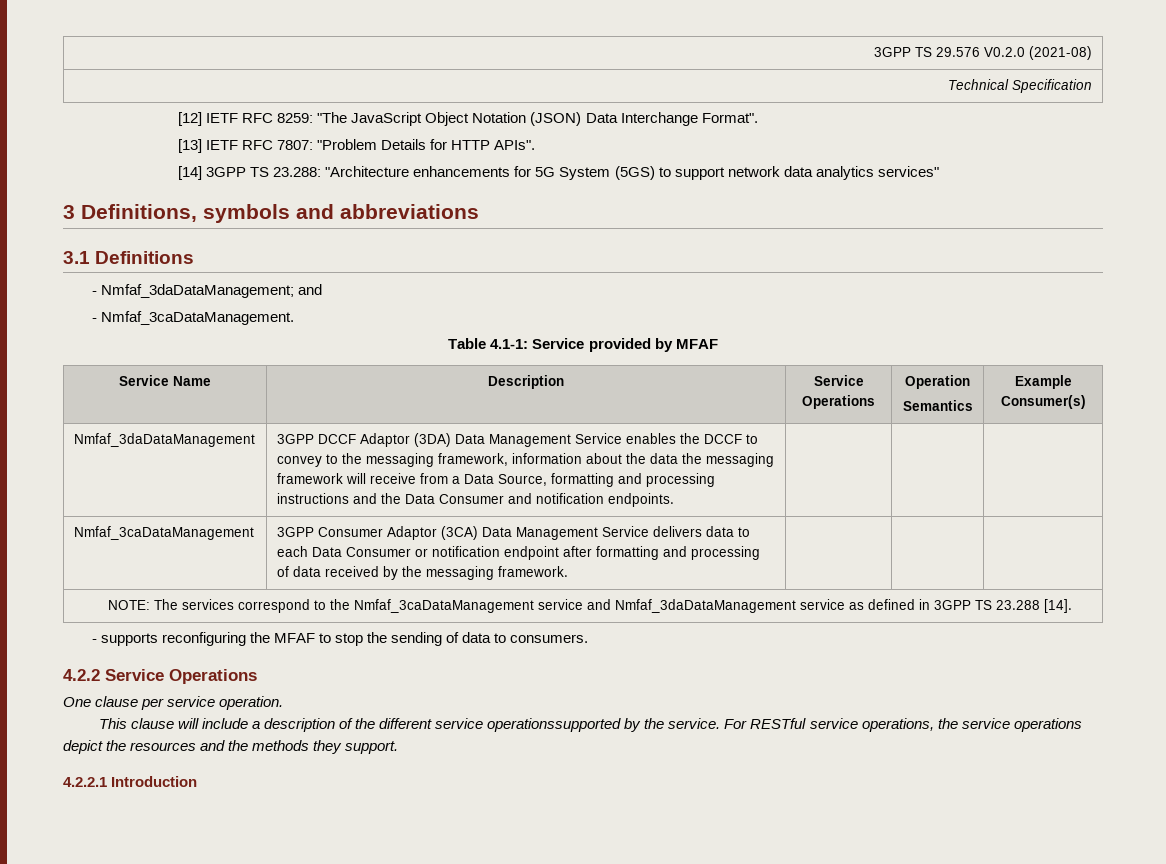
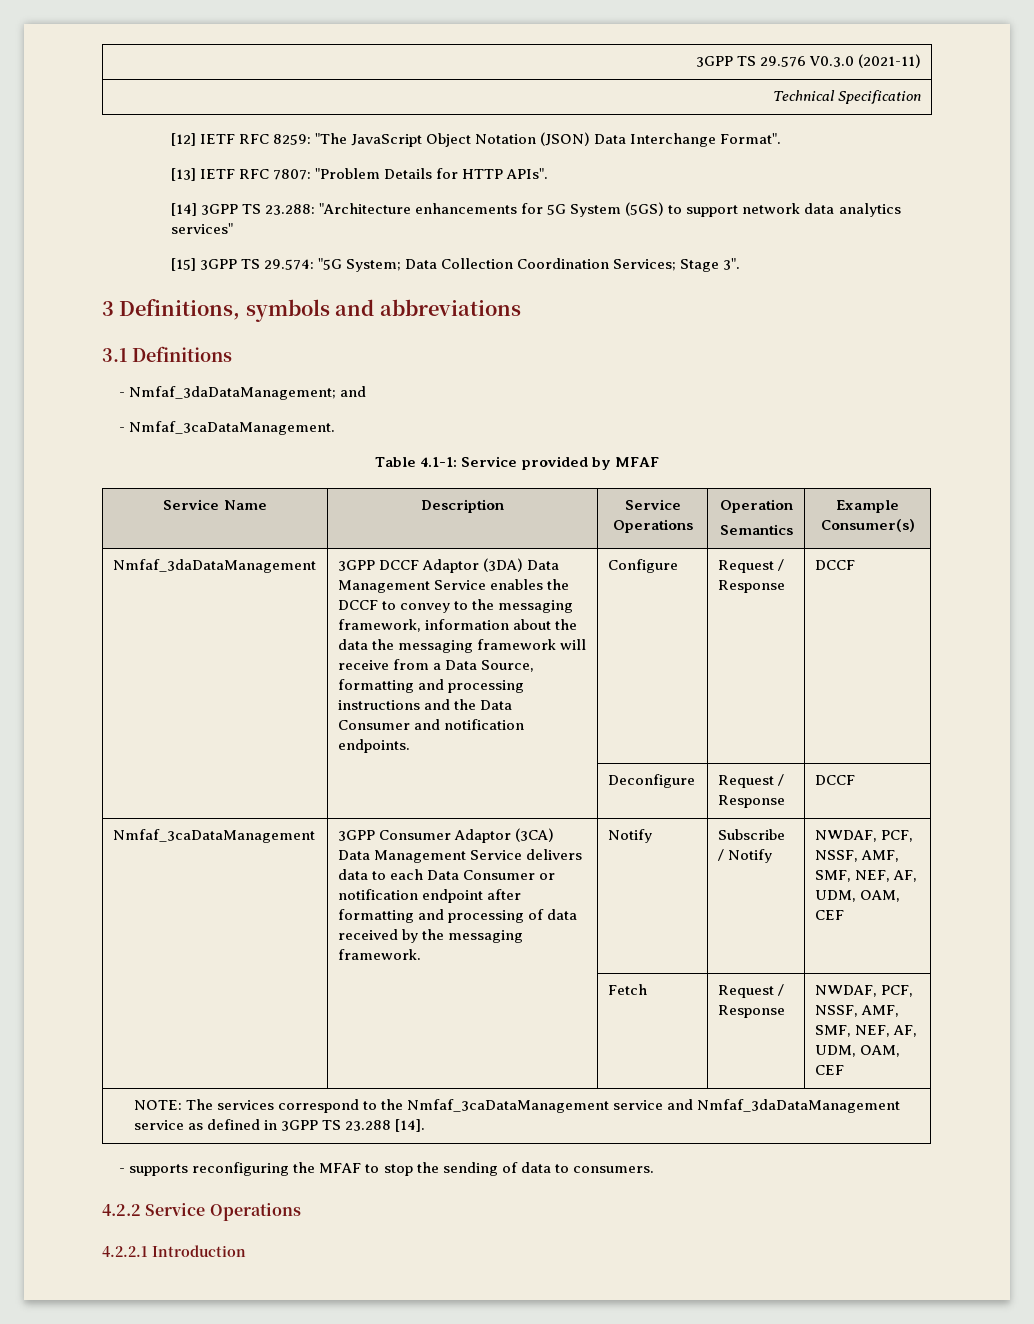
- 3GPP TS 29.576 V0.2.0 (2021-08)
+ 3GPP TS 29.576 V0.3.0 (2021-11)
+ [15] 3GPP TS 29.574: "5G System; Data Collection Coordination Services; Stage 3".
+ Configure | Request / Response | DCCF
+ | | Deconfigure | Request / Response | DCCF
+ Notify | Subscribe / Notify | NWDAF, PCF, NSSF, AMF, SMF, NEF, AF, UDM, OAM, CEF
+ | | Fetch | Request / Response | NWDAF, PCF, NSSF, AMF, SMF, NEF, AF, UDM, OAM, CEF
- One clause per service operation.
- This clause will include a description of the different service operationssupported by the service. For RESTful service operations, the service operations depict the resources and the methods they support.

